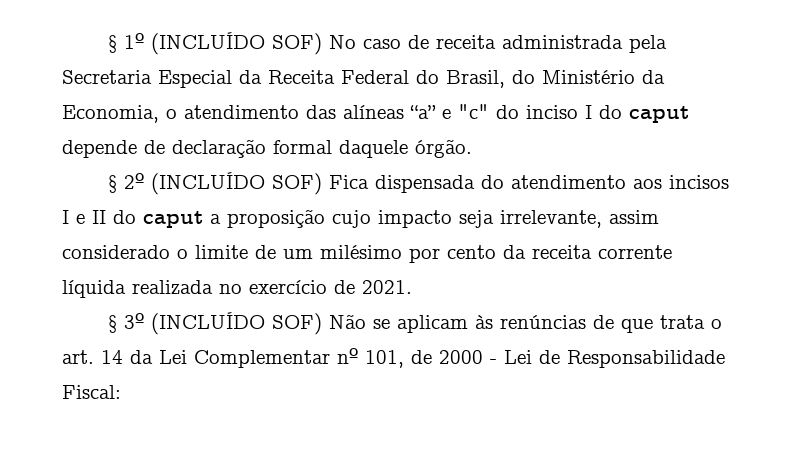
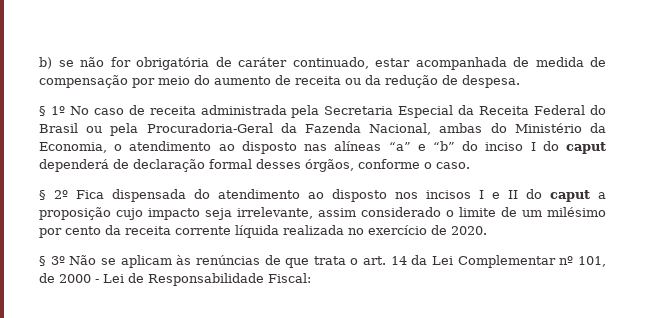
- § 1º (INCLUÍDO SOF) No caso de receita administrada pela Secretaria Especial da Receita Federal do Brasil, do Ministério da Economia, o atendimento das alíneas “a” e "c" do inciso I do caput depende de declaração formal daquele órgão.
+ b) se não for obrigatória de caráter continuado, estar acompanhada de medida de compensação por meio do aumento de receita ou da redução de despesa.
+ § 1º No caso de receita administrada pela Secretaria Especial da Receita Federal do Brasil ou pela Procuradoria-Geral da Fazenda Nacional, ambas do Ministério da Economia, o atendimento ao disposto nas alíneas “a” e “b” do inciso I do caput dependerá de declaração formal desses órgãos, conforme o caso.
- § 2º (INCLUÍDO SOF) Fica dispensada do atendimento aos incisos I e II do caput a proposição cujo impacto seja irrelevante, assim considerado o limite de um milésimo por cento da receita corrente líquida realizada no exercício de 2021.
+ § 2º Fica dispensada do atendimento ao disposto nos incisos I e II do caput a proposição cujo impacto seja irrelevante, assim considerado o limite de um milésimo por cento da receita corrente líquida realizada no exercício de 2020.
- § 3º (INCLUÍDO SOF) Não se aplicam às renúncias de que trata o art. 14 da Lei Complementar nº 101, de 2000 - Lei de Responsabilidade Fiscal:
+ § 3º Não se aplicam às renúncias de que trata o art. 14 da Lei Complementar nº 101, de 2000 - Lei de Responsabilidade Fiscal:

